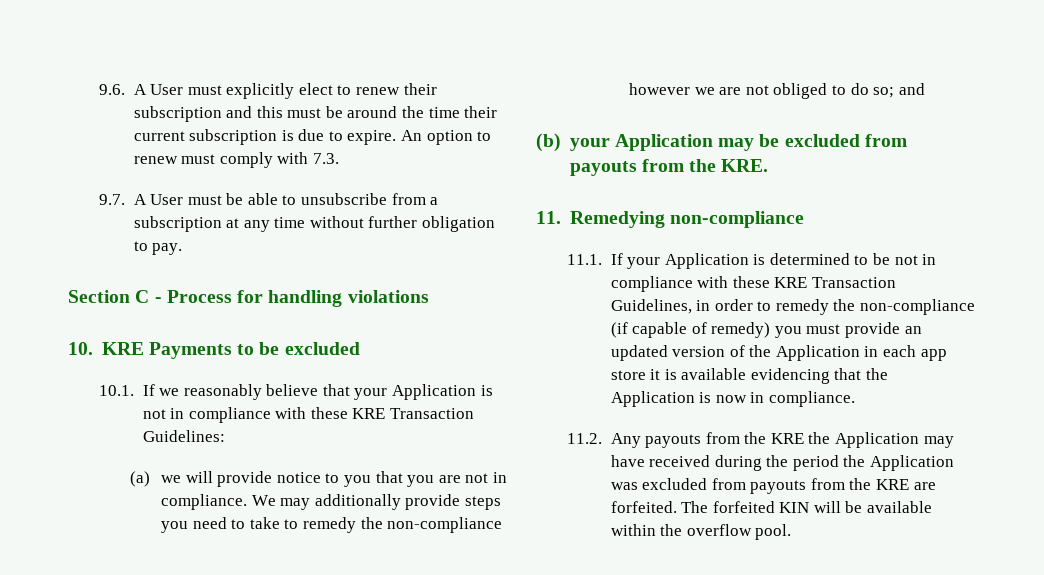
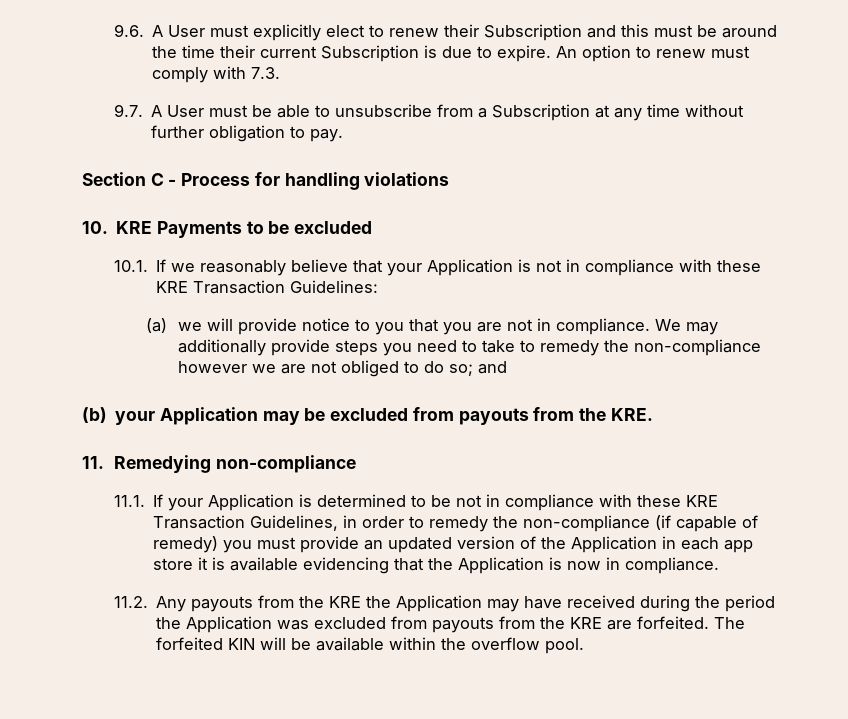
- 9.6. A User must explicitly elect to renew their subscription and this must be around the time their current subscription is due to expire.
+ 9.6. A User must explicitly elect to renew their Subscription and this must be around the time their current Subscription is due to expire.
- 9.7. A User must be able to unsubscribe from a subscription at any time without further obligation to pay.
+ 9.7. A User must be able to unsubscribe from a Subscription at any time without further obligation to pay.

